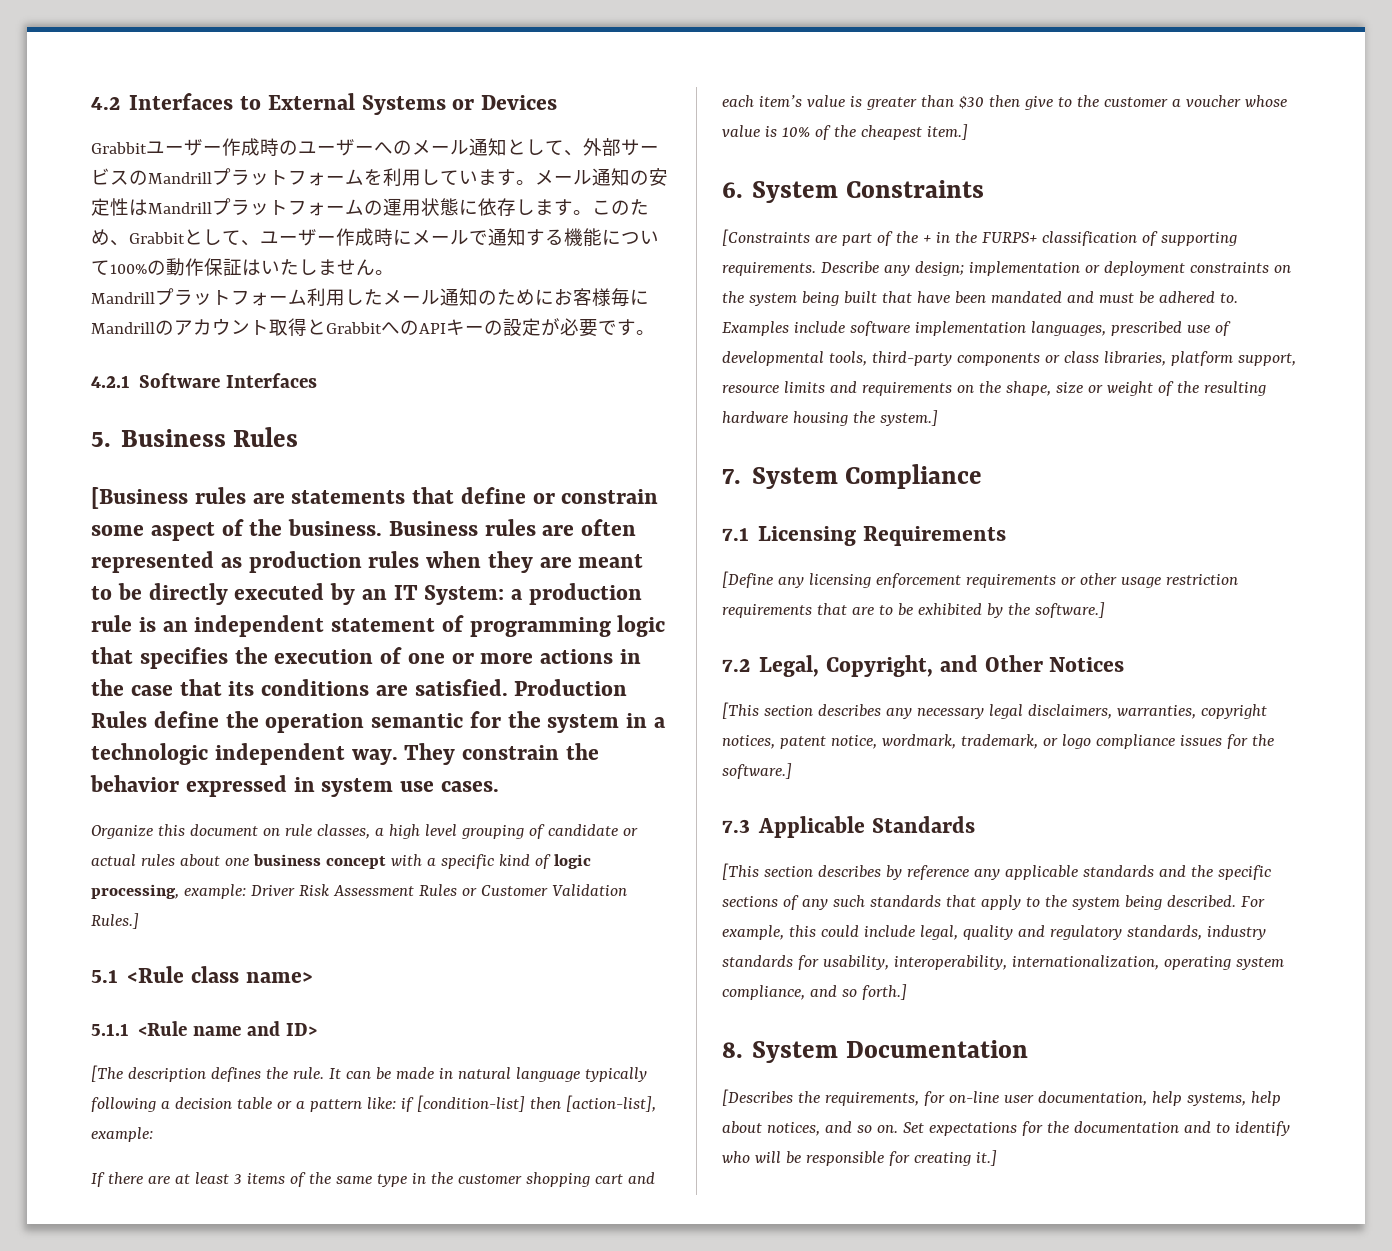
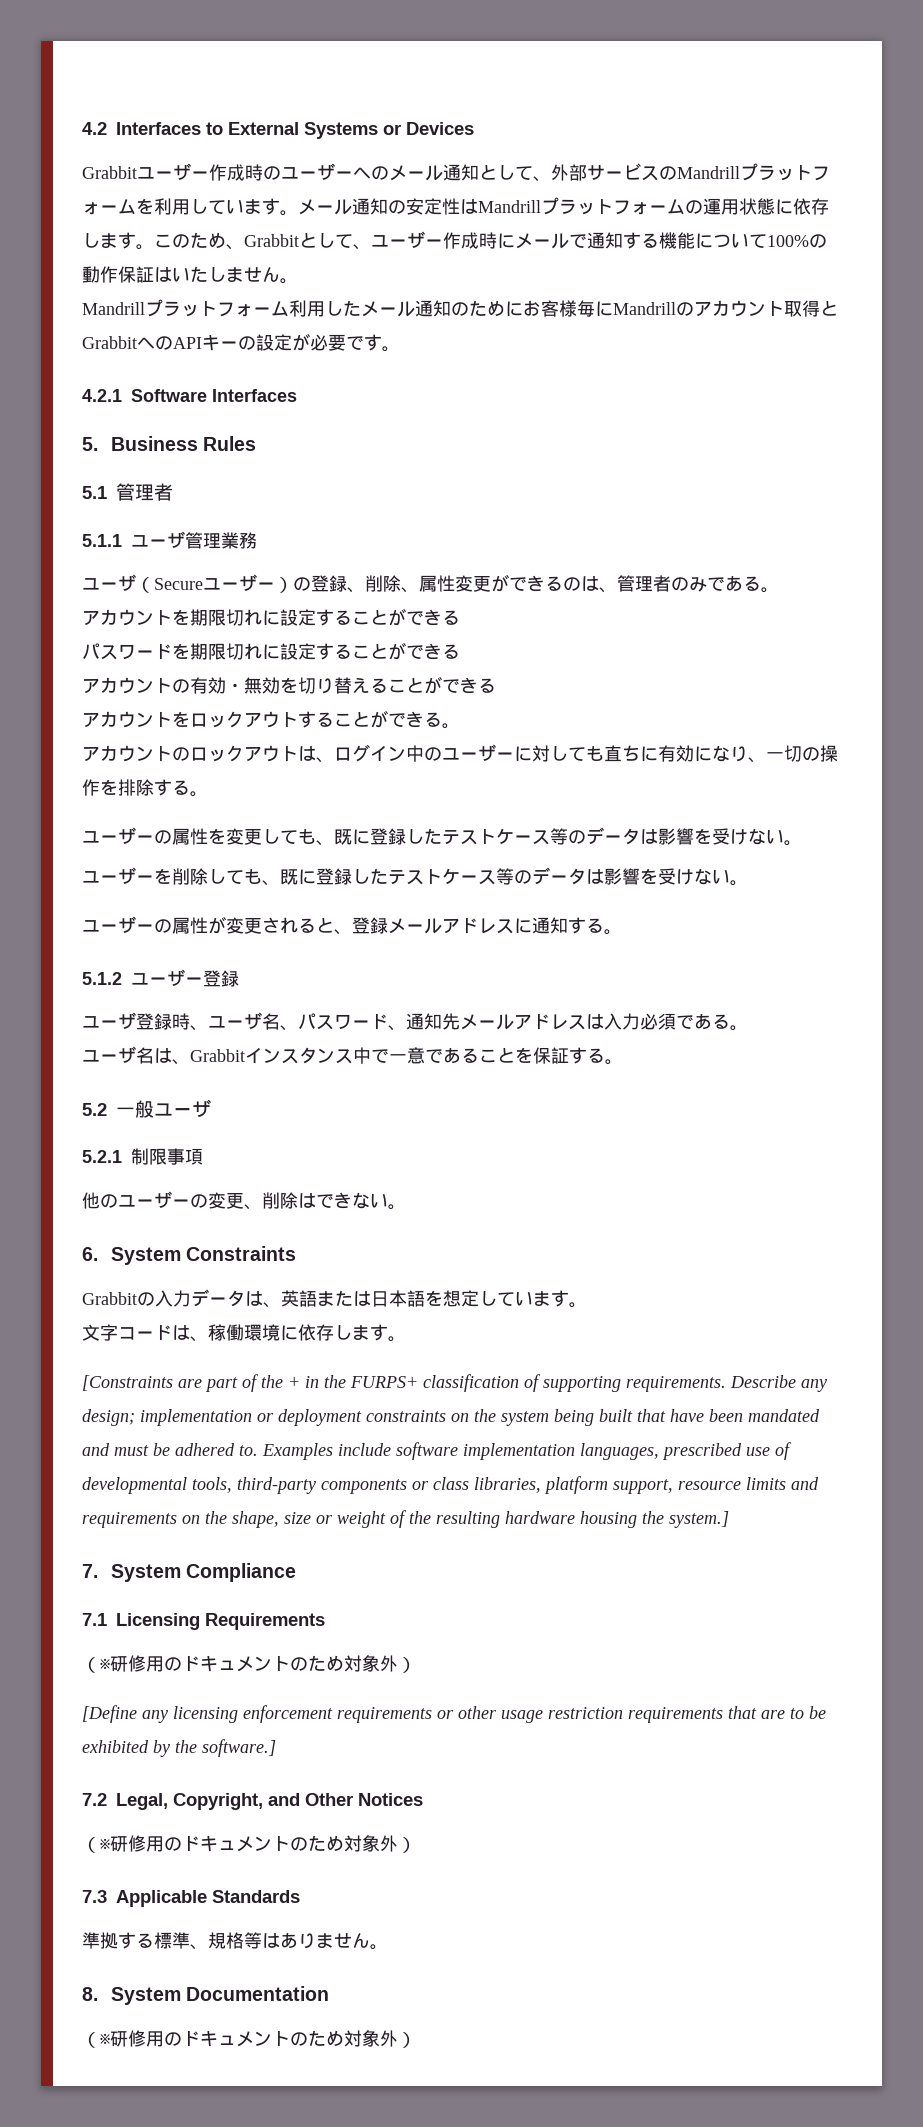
- [Business rules are statements that define or constrain some aspect of the business. Business rules are often represented as production rules when they are meant to be directly executed by an IT System: a production rule is an independent statement of programming logic that specifies the execution of one or more actions in the case that its conditions are satisfied. Production Rules define the operation semantic for the system in a technologic independent way. They constrain the behavior expressed in system use cases.
- Organize this document on rule classes, a high level grouping of candidate or actual rules about one business concept with a specific kind of logic processing, example: Driver Risk Assessment Rules or Customer Validation Rules.]
- 5.1 <Rule class name>
- 5.1.1 <Rule name and ID>
- [The description defines the rule. It can be made in natural language typically following a decision table or a pattern like: if [condition-list] then [action-list], example:
- If there are at least 3 items of the same type in the customer shopping cart and each item’s value is greater than $30 then give to the customer a voucher whose value is 10% of the cheapest item.]
+ 5.1管理者
+ 5.1.1ユーザ管理業務
+ ユーザ（Secureユーザー）の登録、削除、属性変更ができるのは、管理者のみである。
+ アカウントを期限切れに設定することができる
+ パスワードを期限切れに設定することができる
+ アカウントの有効・無効を切り替えることができる
+ アカウントをロックアウトすることができる。
+ アカウントのロックアウトは、ログイン中のユーザーに対しても直ちに有効になり、一切の操作を排除する。
+ ユーザーの属性を変更しても、既に登録したテストケース等のデータは影響を受けない。
+ ユーザーを削除しても、既に登録したテストケース等のデータは影響を受けない。
+ ユーザーの属性が変更されると、登録メールアドレスに通知する。
+ 5.1.2ユーザー登録
+ ユーザ登録時、ユーザ名、パスワード、通知先メールアドレスは入力必須である。
+ ユーザ名は、Grabbitインスタンス中で一意であることを保証する。
+ 5.2一般ユーザ
+ 5.2.1制限事項
+ 他のユーザーの変更、削除はできない。
  6. System Constraints
+ Grabbitの入力データは、英語または日本語を想定しています。
+ 文字コードは、稼働環境に依存します。
  7.1 Licensing Requirements
+ （※研修用のドキュメントのため対象外）
  7.2 Legal, Copyright, and Other Notices
- [This section describes any necessary legal disclaimers, warranties, copyright notices, patent notice, wordmark, trademark, or logo compliance issues for the software.]
+ （※研修用のドキュメントのため対象外）
  7.3 Applicable Standards
- [This section describes by reference any applicable standards and the specific sections of any such standards that apply to the system being described. For example, this could include legal, quality and regulatory standards, industry standards for usability, interoperability, internationalization, operating system compliance, and so forth.]
+ 準拠する標準、規格等はありません。
  8. System Documentation
- [Describes the requirements, for on-line user documentation, help systems, help about notices, and so on. Set expectations for the documentation and to identify who will be responsible for creating it.]
+ （※研修用のドキュメントのため対象外）

